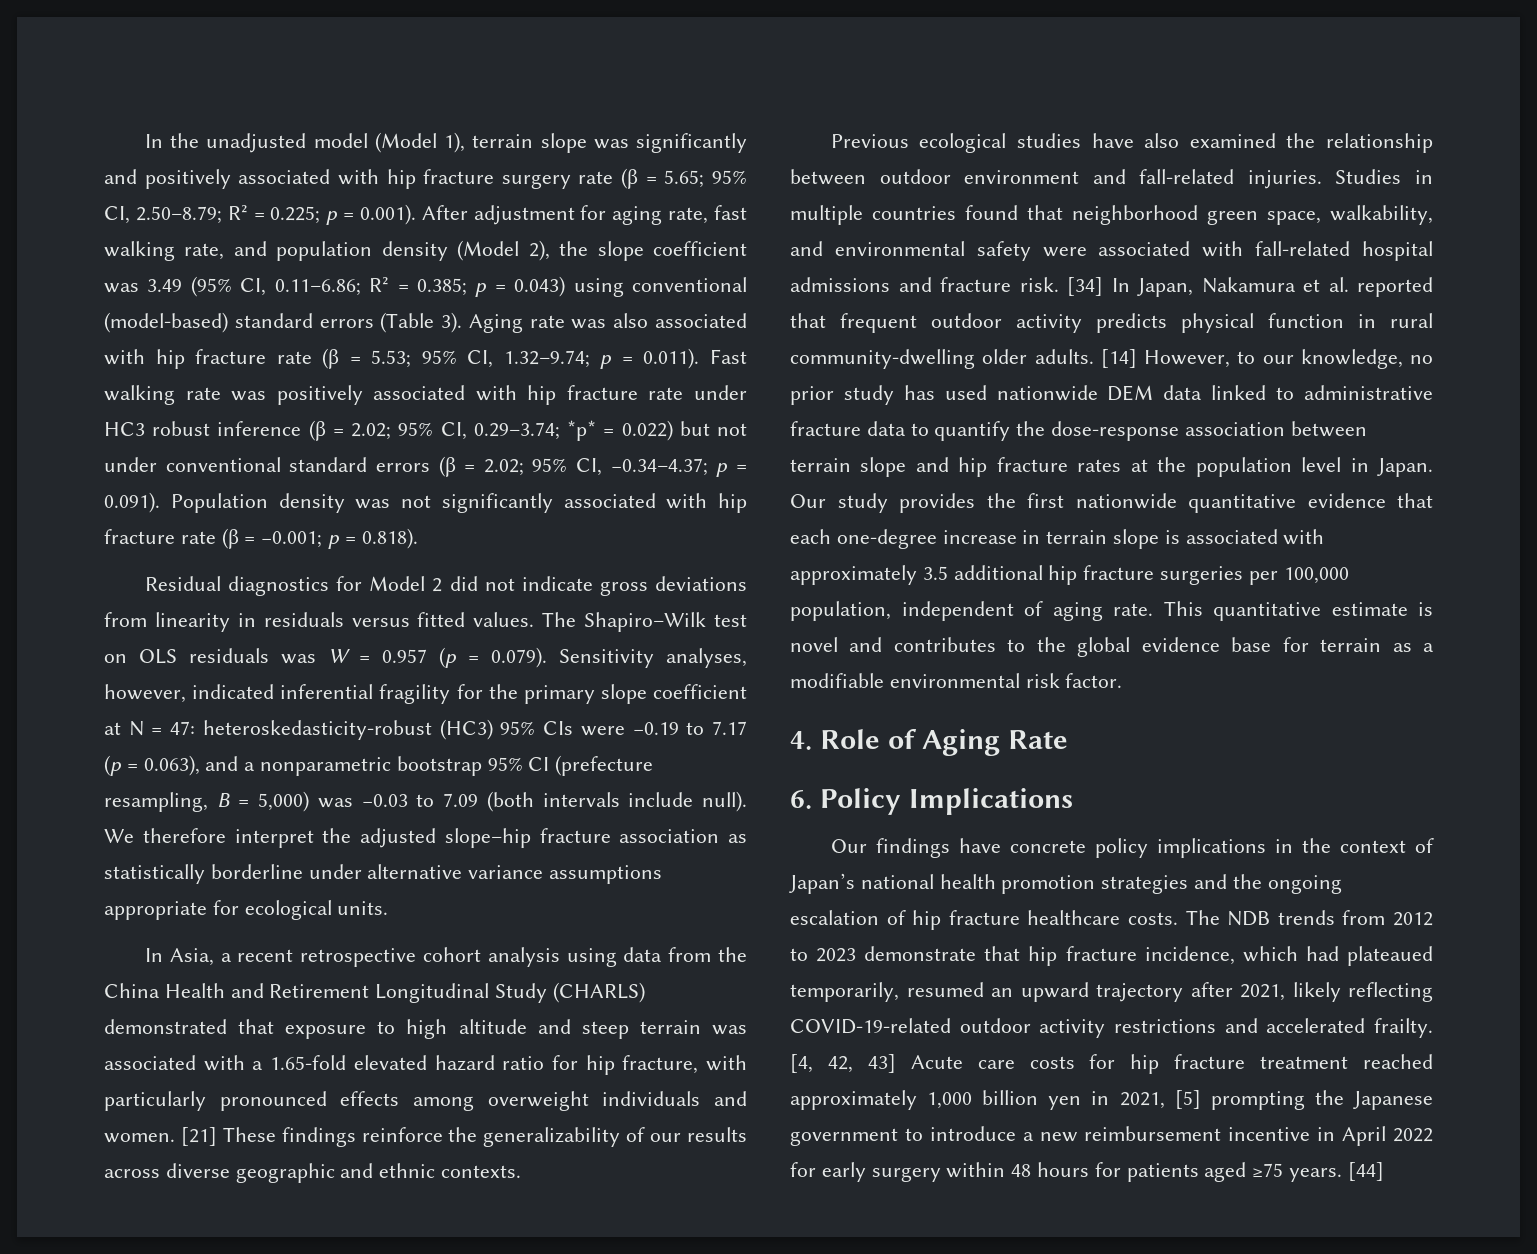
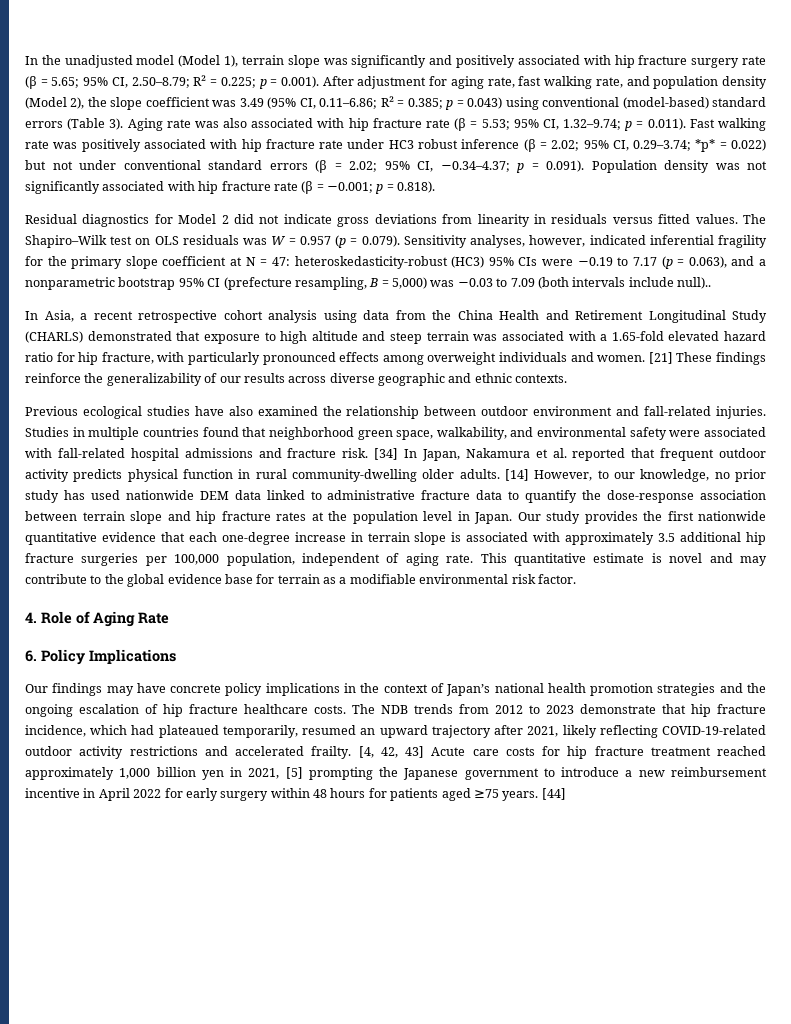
- The Shapiro–Wilk test on OLS residuals was W = 0.957 (p = 0.079). Sensitivity analyses, however, indicated inferential fragility for the primary slope coefficient at N = 47: heteroskedasticity-robust (HC3) 95% CIs were −0.19 to 7.17 (p = 0.063), and a nonparametric bootstrap 95% CI (prefecture resampling, B = 5,000) was −0.03 to 7.09 (both intervals include null). We therefore interpret the adjusted slope–hip fracture association as statistically borderline under alternative variance assumptions appropriate for ecological units.
+ The Shapiro–Wilk test on OLS residuals was W = 0.957 (p = 0.079). Sensitivity analyses, however, indicated inferential fragility for the primary slope coefficient at N = 47: heteroskedasticity-robust (HC3) 95% CIs were −0.19 to 7.17 (p = 0.063), and a nonparametric bootstrap 95% CI (prefecture resampling, B = 5,000) was −0.03 to 7.09 (both intervals include null)..
- This quantitative estimate is novel and contributes to the global evidence base for terrain as a modifiable environmental risk factor.
+ This quantitative estimate is novel and may contribute to the global evidence base for terrain as a modifiable environmental risk factor.
- Our findings have concrete policy implications in the context of Japan’s national health promotion strategies and the ongoing escalation of hip fracture healthcare costs.
+ Our findings may have concrete policy implications in the context of Japan’s national health promotion strategies and the ongoing escalation of hip fracture healthcare costs.

